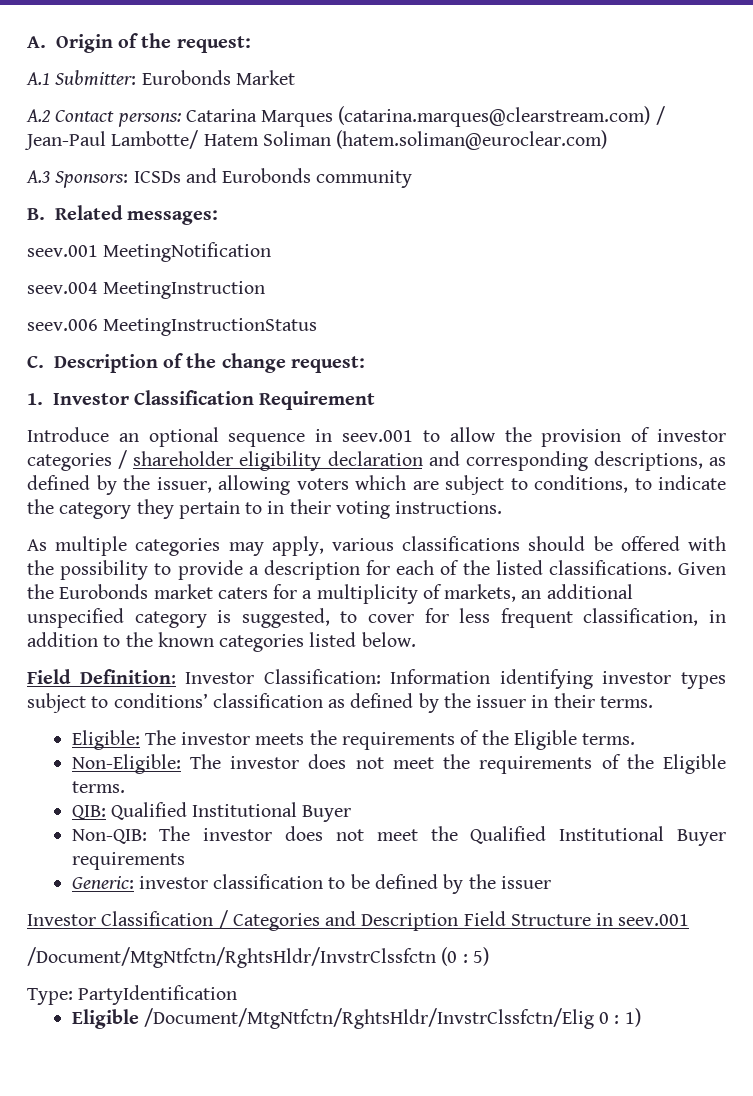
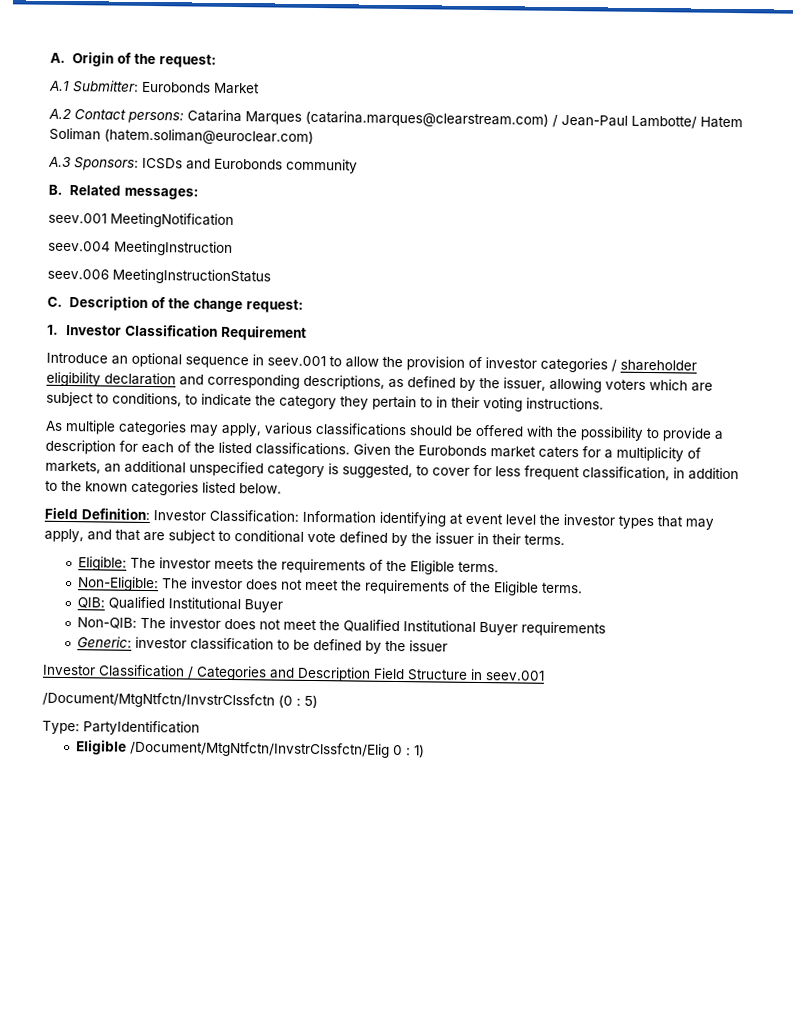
- Field Definition: Investor Classification: Information identifying investor types subject to conditions’ classification as defined by the issuer in their terms.
+ Field Definition: Investor Classification: Information identifying at event level the investor types that may apply, and that are subject to conditional vote defined by the issuer in their terms.
- /Document/MtgNtfctn/RghtsHldr/InvstrClssfctn (0 : 5)
+ /Document/MtgNtfctn/InvstrClssfctn (0 : 5)
- Eligible /Document/MtgNtfctn/RghtsHldr/InvstrClssfctn/Elig 0 : 1)
+ Eligible /Document/MtgNtfctn/InvstrClssfctn/Elig 0 : 1)

